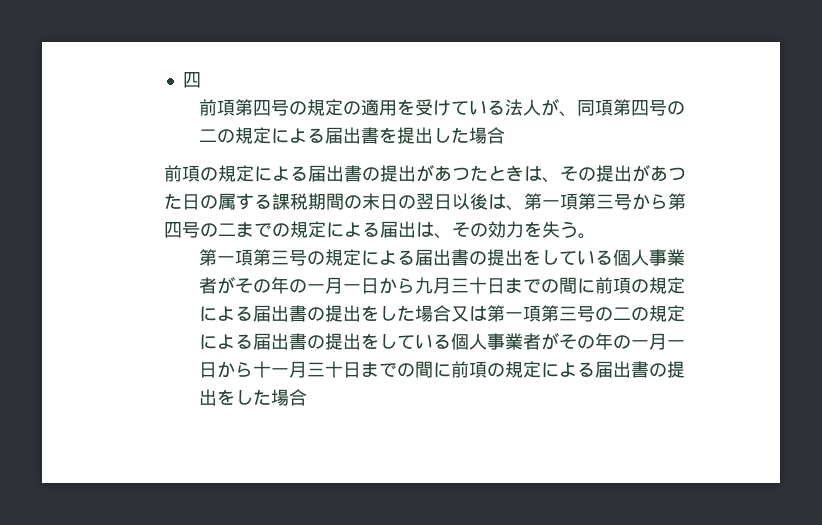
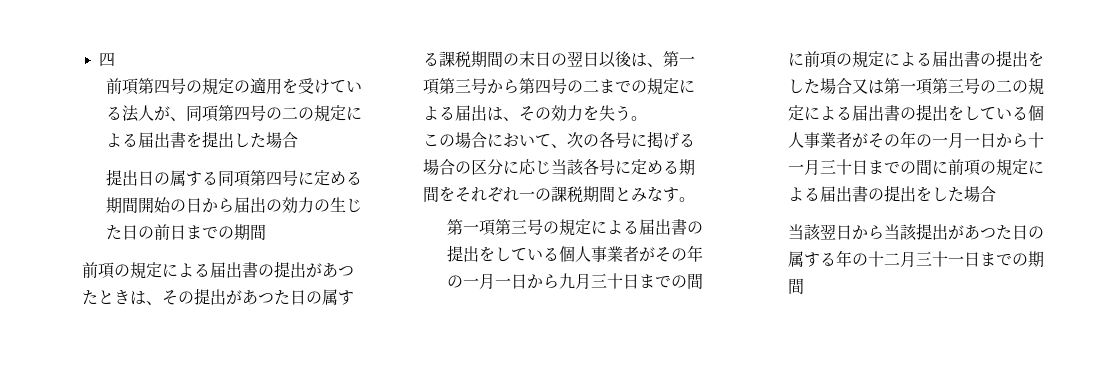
+ 提出日の属する同項第四号に定める期間開始の日から届出の効力の生じた日の前日までの期間
+ この場合において、次の各号に掲げる場合の区分に応じ当該各号に定める期間をそれぞれ一の課税期間とみなす。
+ 当該翌日から当該提出があつた日の属する年の十二月三十一日までの期間

